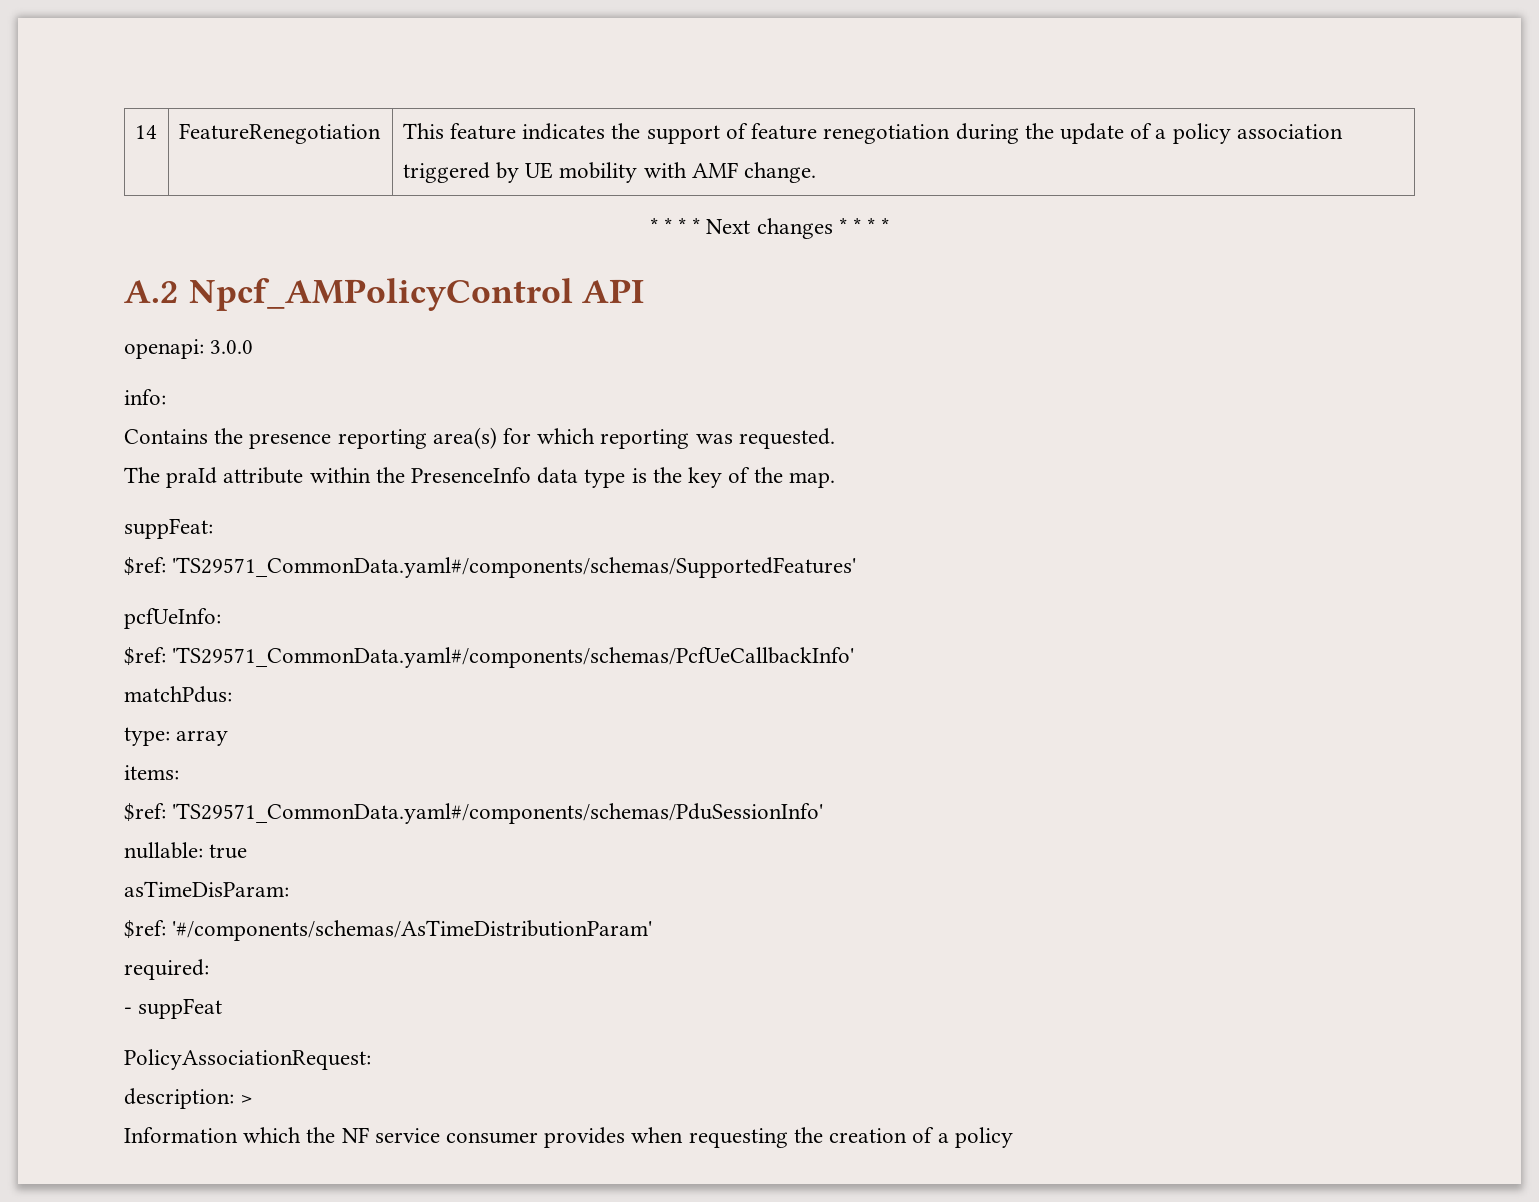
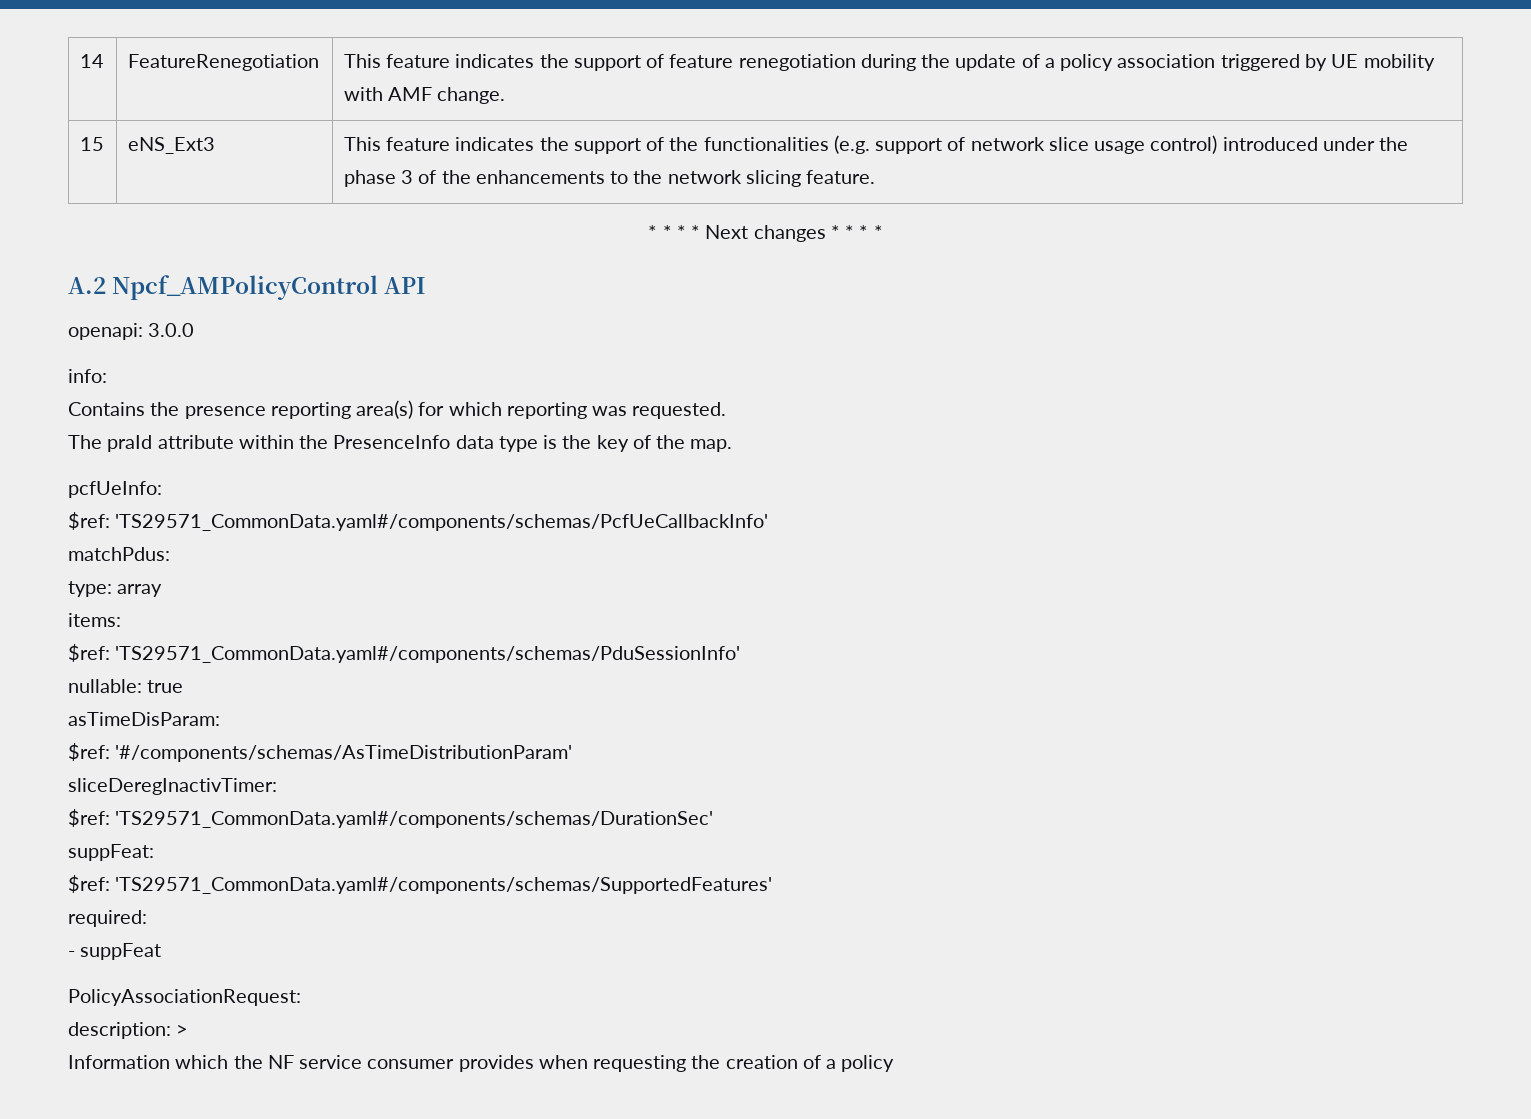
+ 15 | eNS_Ext3 | This feature indicates the support of the functionalities (e.g. support of network slice usage control) introduced under the phase 3 of the enhancements to the network slicing feature.
- suppFeat:
- $ref: 'TS29571_CommonData.yaml#/components/schemas/SupportedFeatures'
+ sliceDeregInactivTimer:
+ $ref: 'TS29571_CommonData.yaml#/components/schemas/DurationSec'
+ suppFeat:
+ $ref: 'TS29571_CommonData.yaml#/components/schemas/SupportedFeatures'

